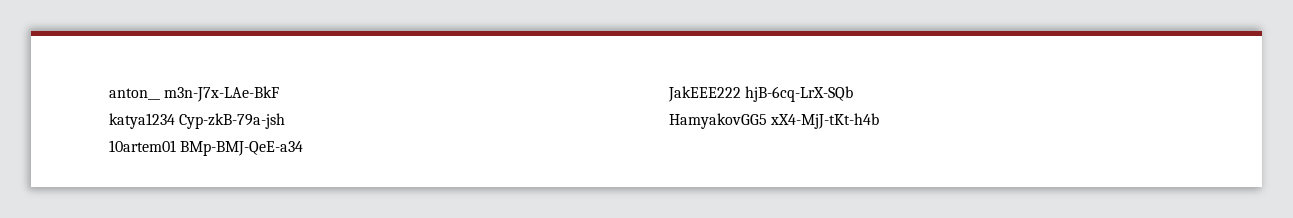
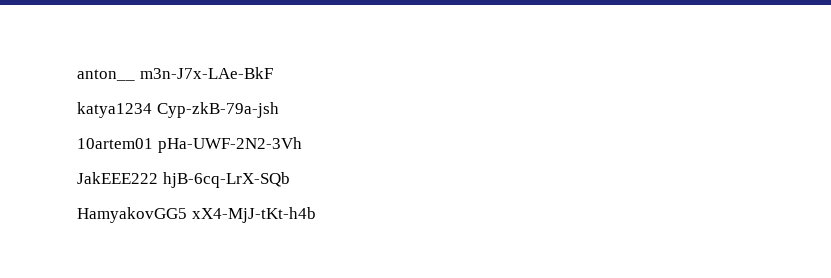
- 10artem01 BMp-BMJ-QeE-a34
+ 10artem01 pHa-UWF-2N2-3Vh

